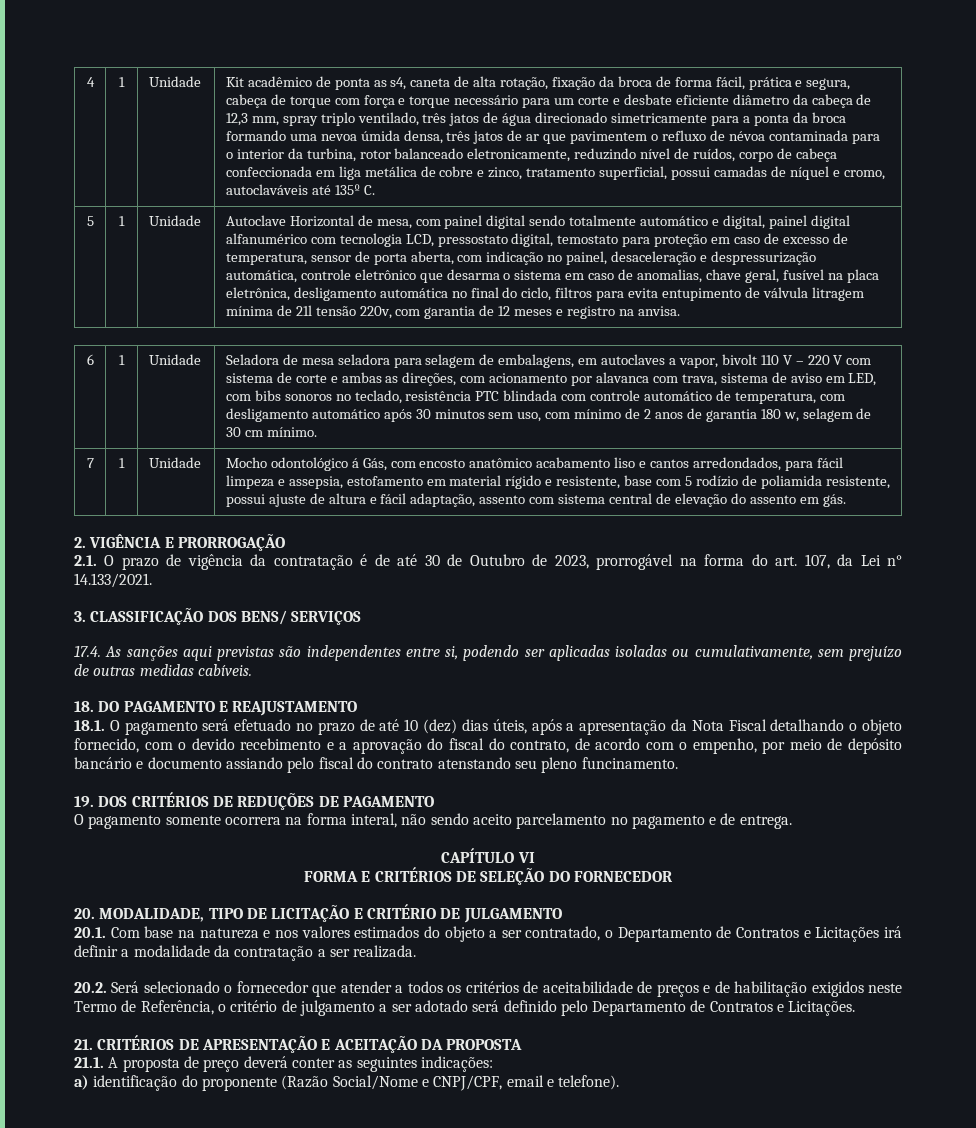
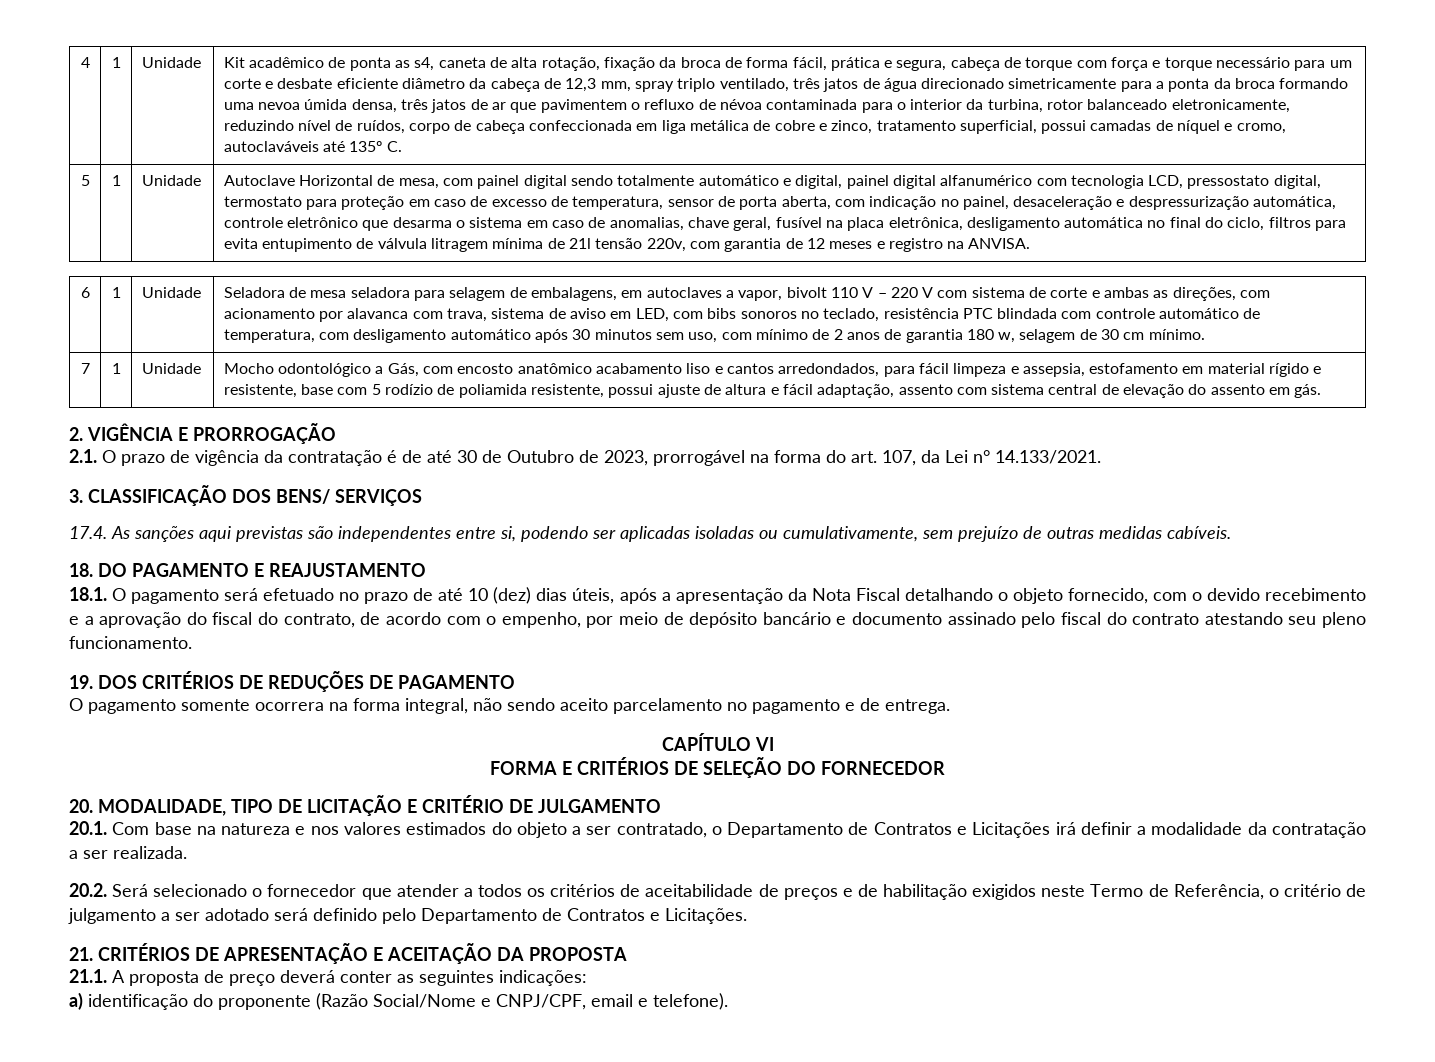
- Autoclave Horizontal de mesa, com painel digital sendo totalmente automático e digital, painel digital alfanumérico com tecnologia LCD, pressostato digital, temostato para proteção em caso de excesso de temperatura, sensor de porta aberta, com indicação no painel, desaceleração e despressurização automática, controle eletrônico que desarma o sistema em caso de anomalias, chave geral, fusível na placa eletrônica, desligamento automática no final do ciclo, filtros para evita entupimento de válvula litragem mínima de 21l tensão 220v, com garantia de 12 meses e registro na anvisa.
+ Autoclave Horizontal de mesa, com painel digital sendo totalmente automático e digital, painel digital alfanumérico com tecnologia LCD, pressostato digital, termostato para proteção em caso de excesso de temperatura, sensor de porta aberta, com indicação no painel, desaceleração e despressurização automática, controle eletrônico que desarma o sistema em caso de anomalias, chave geral, fusível na placa eletrônica, desligamento automática no final do ciclo, filtros para evita entupimento de válvula litragem mínima de 21l tensão 220v, com garantia de 12 meses e registro na ANVISA.
- Mocho odontológico á Gás, com encosto anatômico acabamento liso e cantos arredondados, para fácil limpeza e assepsia, estofamento em material rígido e resistente, base com 5 rodízio de poliamida resistente, possui ajuste de altura e fácil adaptação, assento com sistema central de elevação do assento em gás.
+ Mocho odontológico a Gás, com encosto anatômico acabamento liso e cantos arredondados, para fácil limpeza e assepsia, estofamento em material rígido e resistente, base com 5 rodízio de poliamida resistente, possui ajuste de altura e fácil adaptação, assento com sistema central de elevação do assento em gás.
- 18.1. O pagamento será efetuado no prazo de até 10 (dez) dias úteis, após a apresentação da Nota Fiscal detalhando o objeto fornecido, com o devido recebimento e a aprovação do fiscal do contrato, de acordo com o empenho, por meio de depósito bancário e documento assiando pelo fiscal do contrato atenstando seu pleno funcinamento.
+ 18.1. O pagamento será efetuado no prazo de até 10 (dez) dias úteis, após a apresentação da Nota Fiscal detalhando o objeto fornecido, com o devido recebimento e a aprovação do fiscal do contrato, de acordo com o empenho, por meio de depósito bancário e documento assinado pelo fiscal do contrato atestando seu pleno funcionamento.
- O pagamento somente ocorrera na forma interal, não sendo aceito parcelamento no pagamento e de entrega.
+ O pagamento somente ocorrera na forma integral, não sendo aceito parcelamento no pagamento e de entrega.

